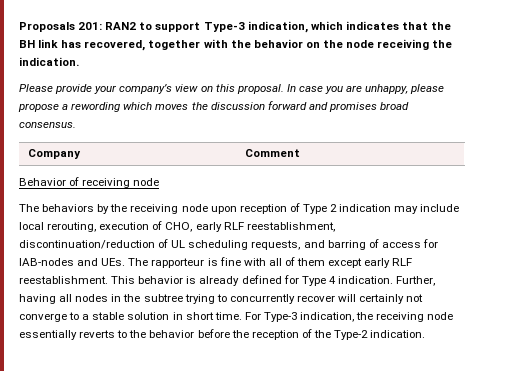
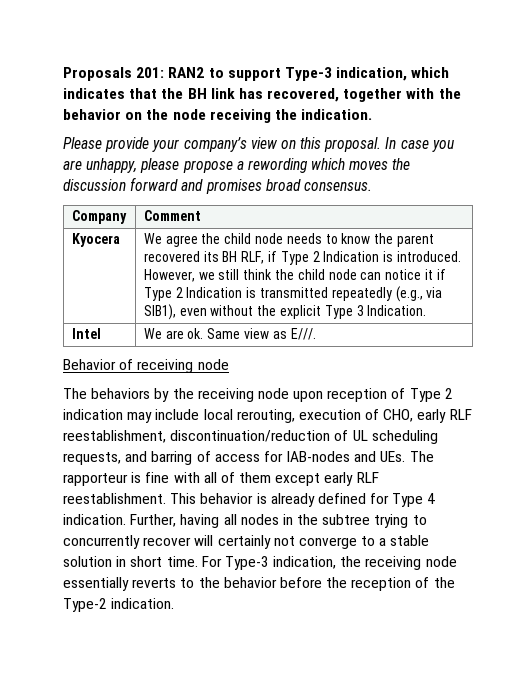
+ Kyocera | We agree the child node needs to know the parent recovered its BH RLF, if Type 2 Indication is introduced. However, we still think the child node can notice it if Type 2 Indication is transmitted repeatedly (e.g., via SIB1), even without the explicit Type 3 Indication.
+ Intel | We are ok. Same view as E///.

